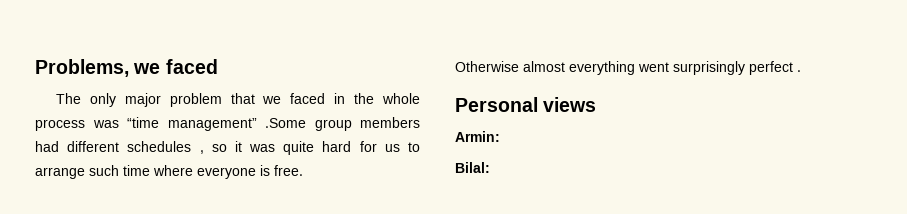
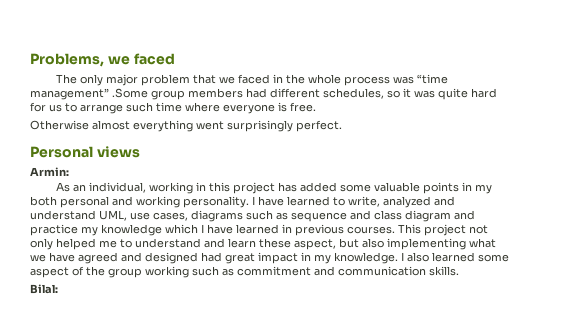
- The only major problem that we faced in the whole process was “time management” .Some group members had different schedules , so it was quite hard for us to arrange such time where everyone is free.
+ The only major problem that we faced in the whole process was “time management” .Some group members had different schedules, so it was quite hard for us to arrange such time where everyone is free.
- Otherwise almost everything went surprisingly perfect .
+ Otherwise almost everything went surprisingly perfect.
+ As an individual, working in this project has added some valuable points in my both personal and working personality. I have learned to write, analyzed and understand UML, use cases, diagrams such as sequence and class diagram and practice my knowledge which I have learned in previous courses. This project not only helped me to understand and learn these aspect, but also implementing what we have agreed and designed had great impact in my knowledge. I also learned some aspect of the group working such as commitment and communication skills.

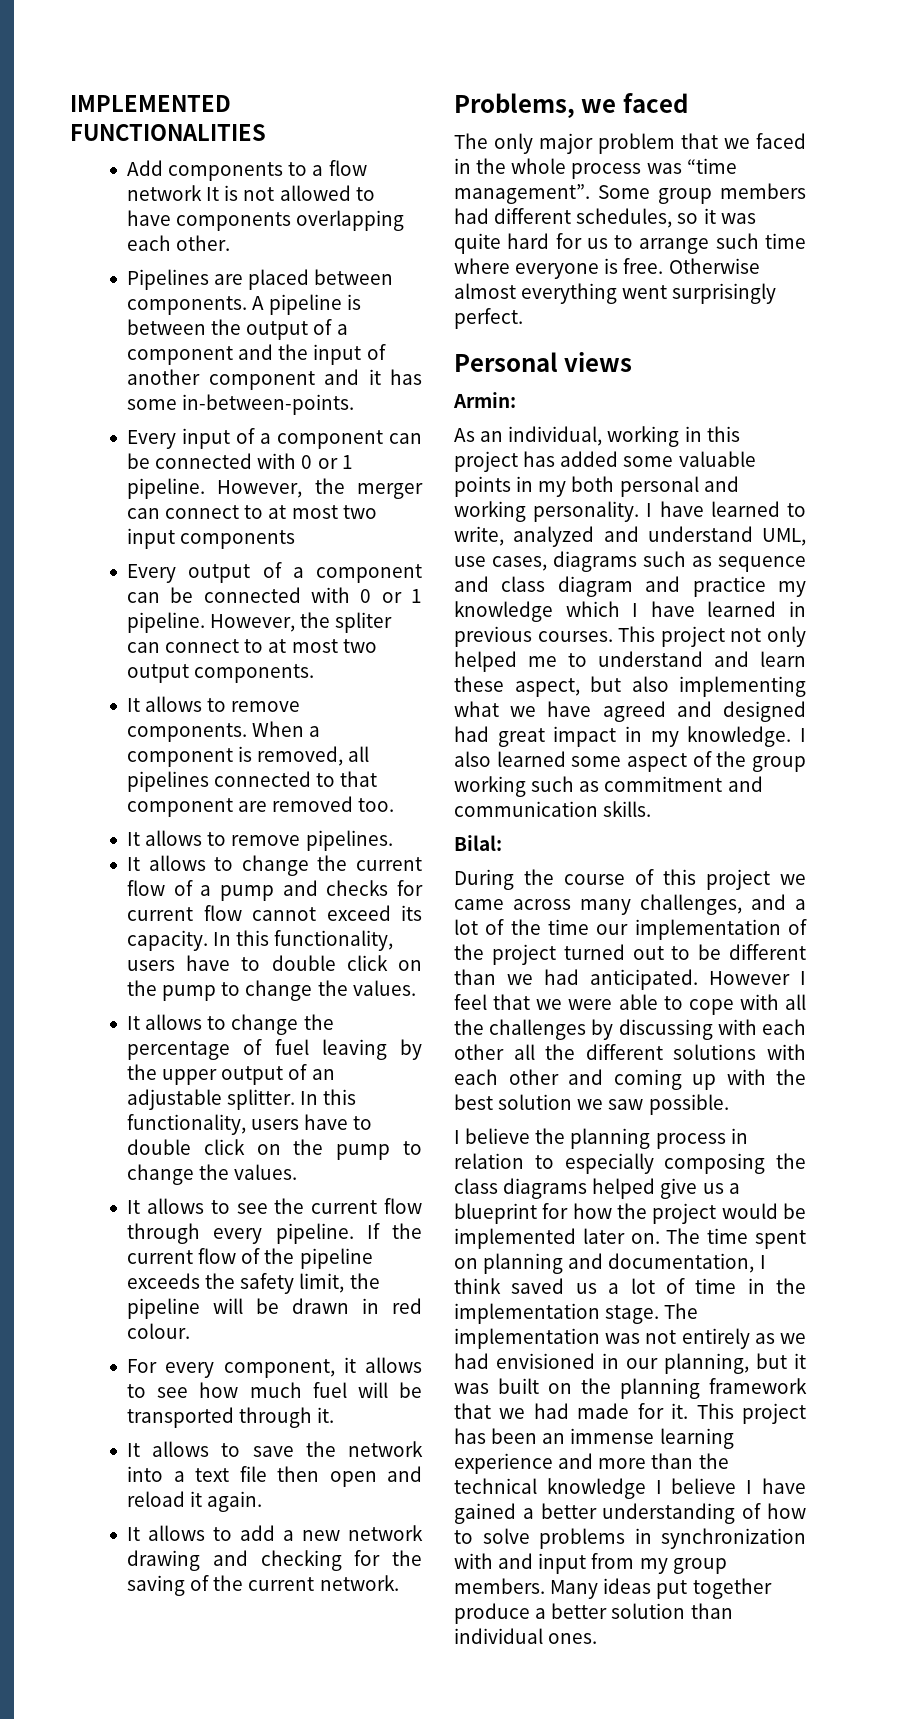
+ IMPLEMENTED FUNCTIONALITIES
+ Add components to a flow network It is not allowed to have components overlapping each other.
+ Pipelines are placed between components. A pipeline is between the output of a component and the input of another component and it has some in-between-points.
+ Every input of a component can be connected with 0 or 1 pipeline. However, the merger can connect to at most two input components
+ Every output of a component can be connected with 0 or 1 pipeline. However, the spliter can connect to at most two output components.
+ It allows to remove components. When a component is removed, all pipelines connected to that component are removed too.
+ It allows to remove pipelines.
+ It allows to change the current flow of a pump and checks for current flow cannot exceed its capacity. In this functionality, users have to double click on the pump to change the values.
+ It allows to change the percentage of fuel leaving by the upper output of an adjustable splitter. In this functionality, users have to double click on the pump to change the values.
+ It allows to see the current flow through every pipeline. If the current flow of the pipeline exceeds the safety limit, the pipeline will be drawn in red colour.
+ For every component, it allows to see how much fuel will be transported through it.
+ It allows to save the network into a text file then open and reload it again.
+ It allows to add a new network drawing and checking for the saving of the current network.
- The only major problem that we faced in the whole process was “time management” .Some group members had different schedules, so it was quite hard for us to arrange such time where everyone is free.
- Otherwise almost everything went surprisingly perfect.
+ The only major problem that we faced in the whole process was “time management”. Some group members had different schedules, so it was quite hard for us to arrange such time where everyone is free. Otherwise almost everything went surprisingly perfect.
+ During the course of this project we came across many challenges, and a lot of the time our implementation of the project turned out to be different than we had anticipated. However I feel that we were able to cope with all the challenges by discussing with each other all the different solutions with each other and coming up with the best solution we saw possible.
+ I believe the planning process in relation to especially composing the class diagrams helped give us a blueprint for how the project would be implemented later on. The time spent on planning and documentation, I think saved us a lot of time in the implementation stage. The implementation was not entirely as we had envisioned in our planning, but it was built on the planning framework that we had made for it. This project has been an immense learning experience and more than the technical knowledge I believe I have gained a better understanding of how to solve problems in synchronization with and input from my group members. Many ideas put together produce a better solution than individual ones.

